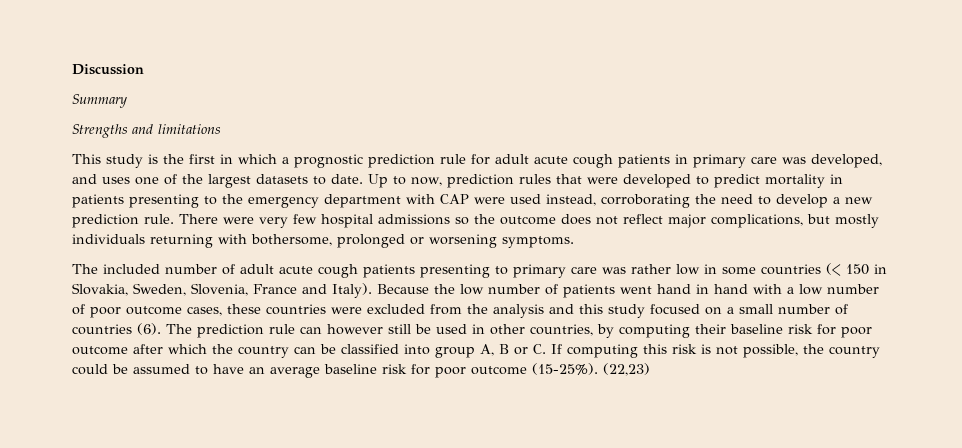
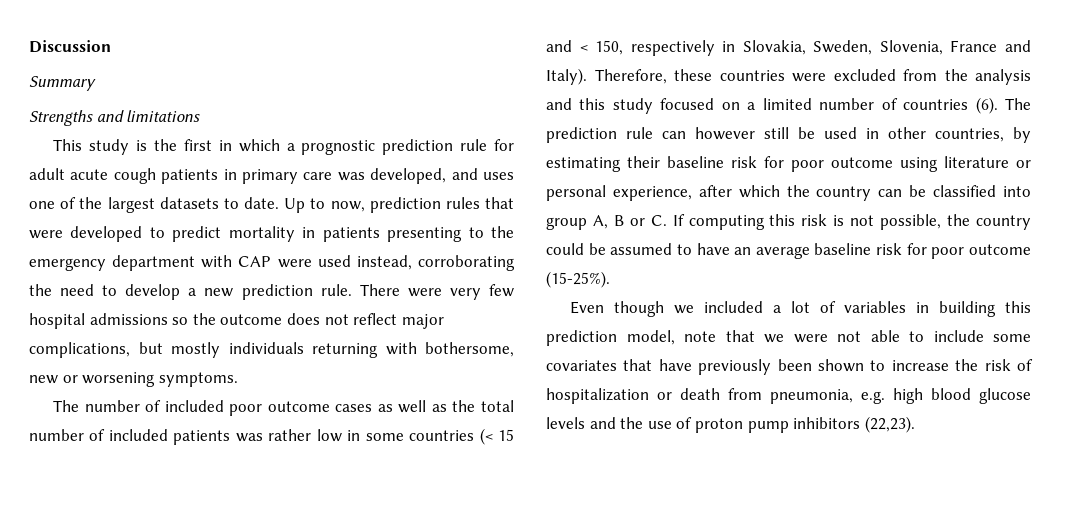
- There were very few hospital admissions so the outcome does not reflect major complications, but mostly individuals returning with bothersome, prolonged or worsening symptoms.
+ There were very few hospital admissions so the outcome does not reflect major complications, but mostly individuals returning with bothersome, new or worsening symptoms.
- The included number of adult acute cough patients presenting to primary care was rather low in some countries (< 150 in Slovakia, Sweden, Slovenia, France and Italy).
+ The number of included poor outcome cases as well as the total number of included patients was rather low in some countries (< 15 and < 150, respectively in Slovakia, Sweden, Slovenia, France and Italy).
- Because the low number of patients went hand in hand with a low number of poor outcome cases, these countries were excluded from the analysis and this study focused on a small number of countries (6).
+ Therefore, these countries were excluded from the analysis and this study focused on a limited number of countries (6).
- The prediction rule can however still be used in other countries, by computing their baseline risk for poor outcome after which the country can be classified into group A, B or C. If computing this risk is not possible, the country could be assumed to have an average baseline risk for poor outcome (15-25%). (22,23)
+ The prediction rule can however still be used in other countries, by estimating their baseline risk for poor outcome using literature or personal experience, after which the country can be classified into group A, B or C. If computing this risk is not possible, the country could be assumed to have an average baseline risk for poor outcome (15-25%).
+ Even though we included a lot of variables in building this prediction model, note that we were not able to include some covariates that have previously been shown to increase the risk of hospitalization or death from pneumonia, e.g. high blood glucose levels and the use of proton pump inhibitors (22,23).

